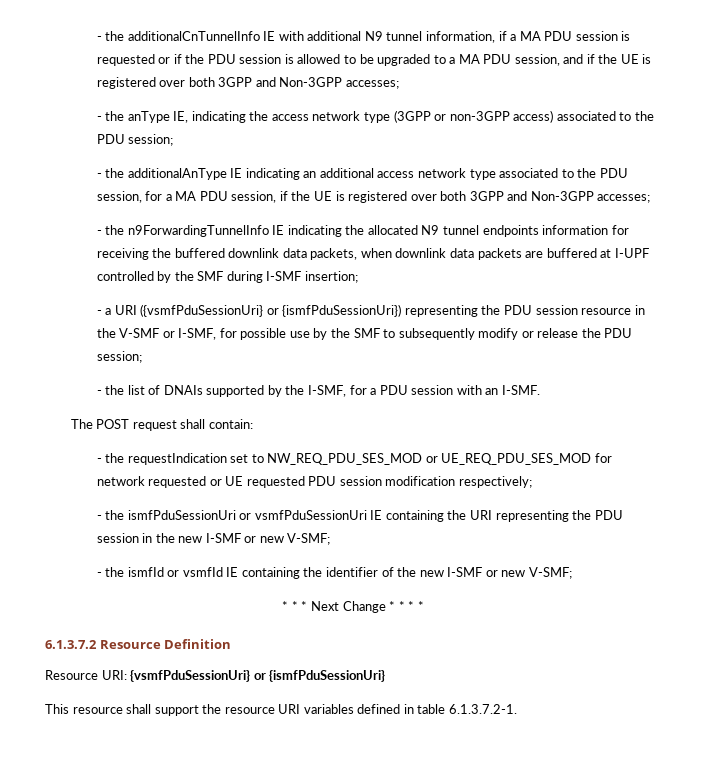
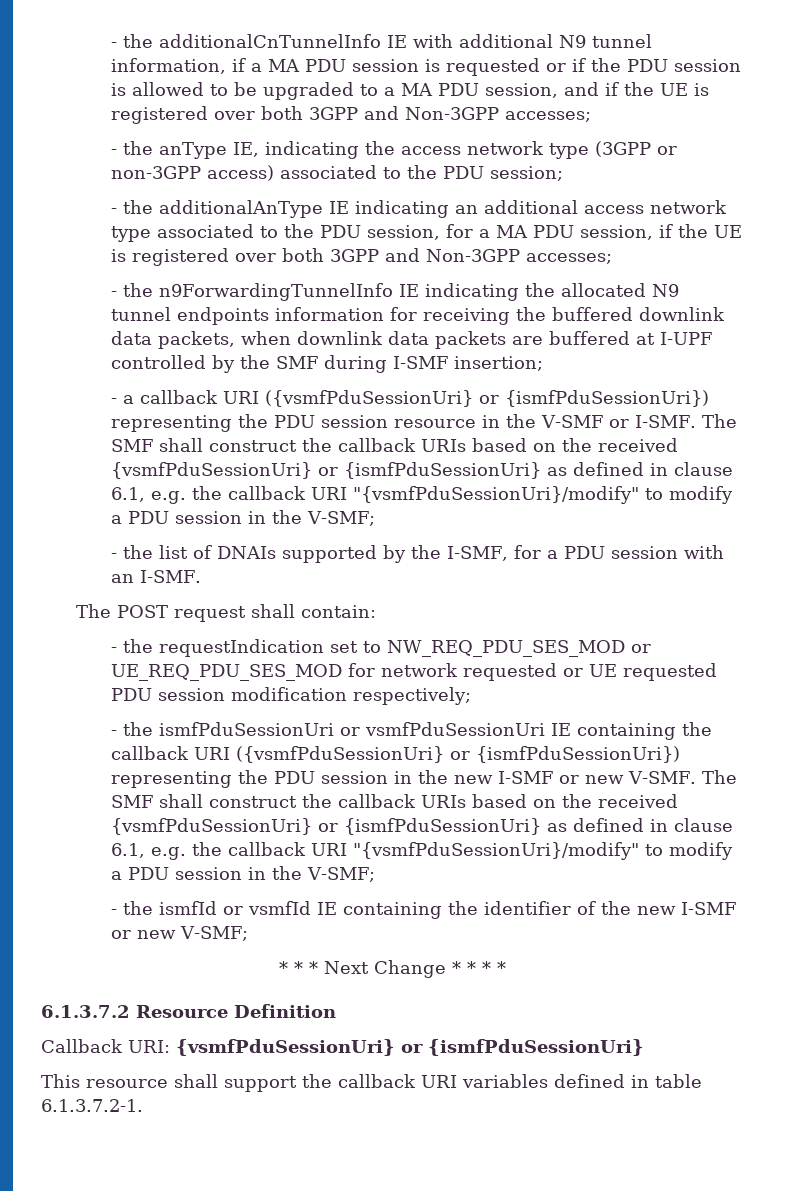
- - a URI ({vsmfPduSessionUri} or {ismfPduSessionUri}) representing the PDU session resource in the V-SMF or I-SMF, for possible use by the SMF to subsequently modify or release the PDU session;
+ - a callback URI ({vsmfPduSessionUri} or {ismfPduSessionUri}) representing the PDU session resource in the V-SMF or I-SMF. The SMF shall construct the callback URIs based on the received {vsmfPduSessionUri} or {ismfPduSessionUri} as defined in clause 6.1, e.g. the callback URI "{vsmfPduSessionUri}/modify" to modify a PDU session in the V-SMF;
- - the ismfPduSessionUri or vsmfPduSessionUri IE containing the URI representing the PDU session in the new I-SMF or new V-SMF;
+ - the ismfPduSessionUri or vsmfPduSessionUri IE containing the callback URI ({vsmfPduSessionUri} or {ismfPduSessionUri}) representing the PDU session in the new I-SMF or new V-SMF. The SMF shall construct the callback URIs based on the received {vsmfPduSessionUri} or {ismfPduSessionUri} as defined in clause 6.1, e.g. the callback URI "{vsmfPduSessionUri}/modify" to modify a PDU session in the V-SMF;
- Resource URI: {vsmfPduSessionUri} or {ismfPduSessionUri}
+ Callback URI: {vsmfPduSessionUri} or {ismfPduSessionUri}
- This resource shall support the resource URI variables defined in table 6.1.3.7.2-1.
+ This resource shall support the callback URI variables defined in table 6.1.3.7.2-1.

